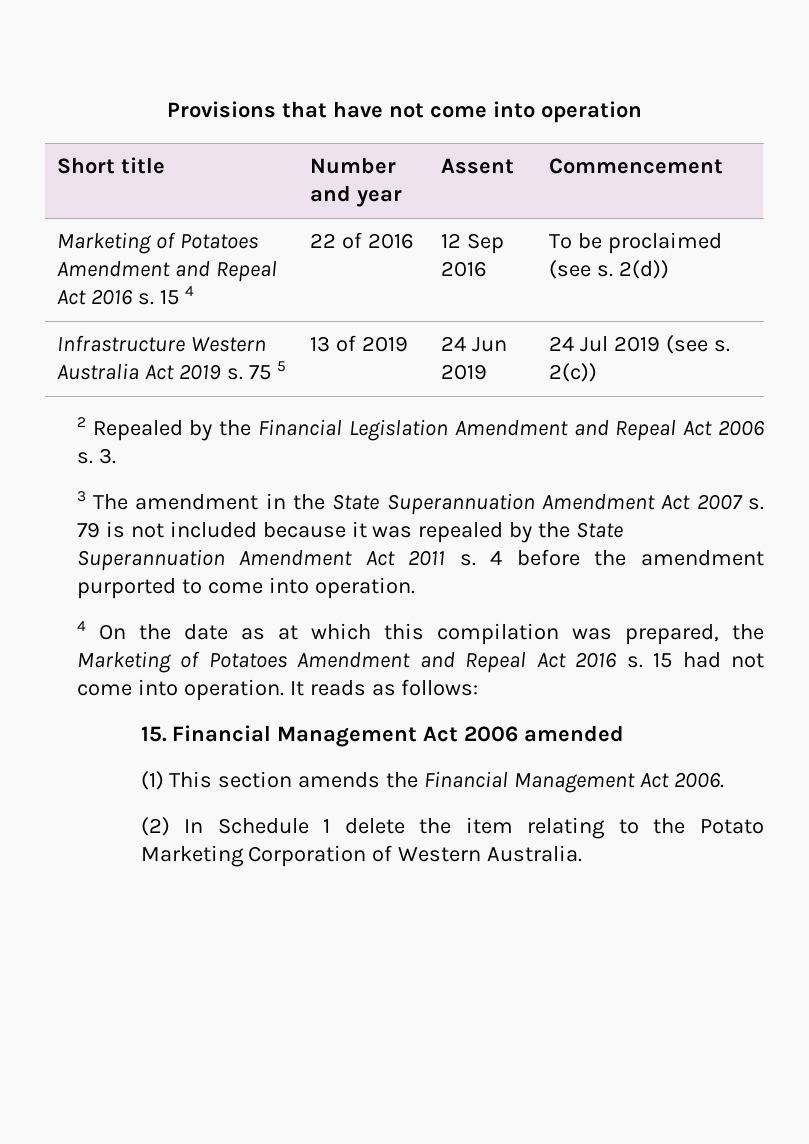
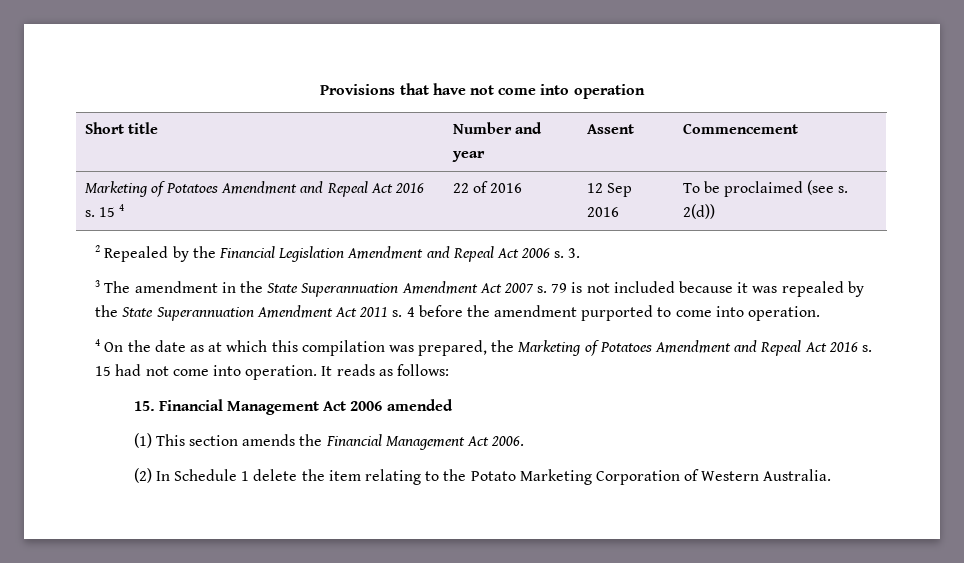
- Infrastructure Western Australia Act 2019 s. 75 5 | 13 of 2019 | 24 Jun 2019 | 24 Jul 2019 (see s. 2(c))

